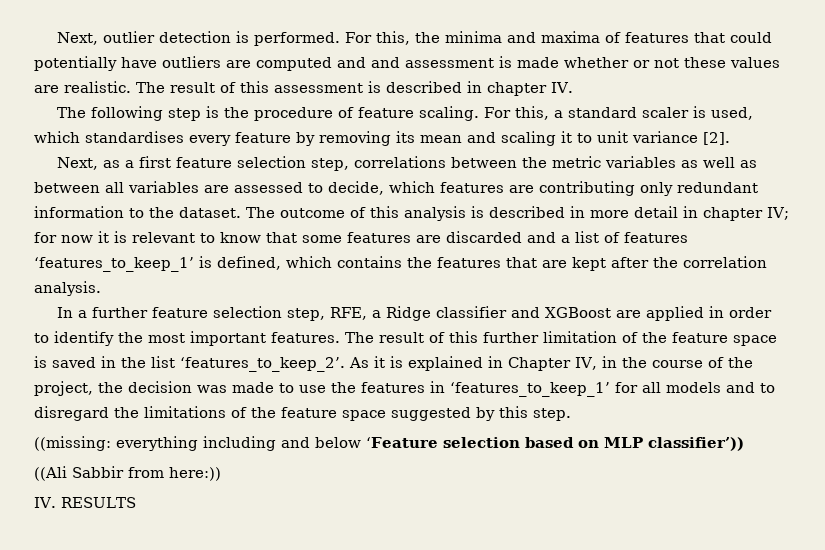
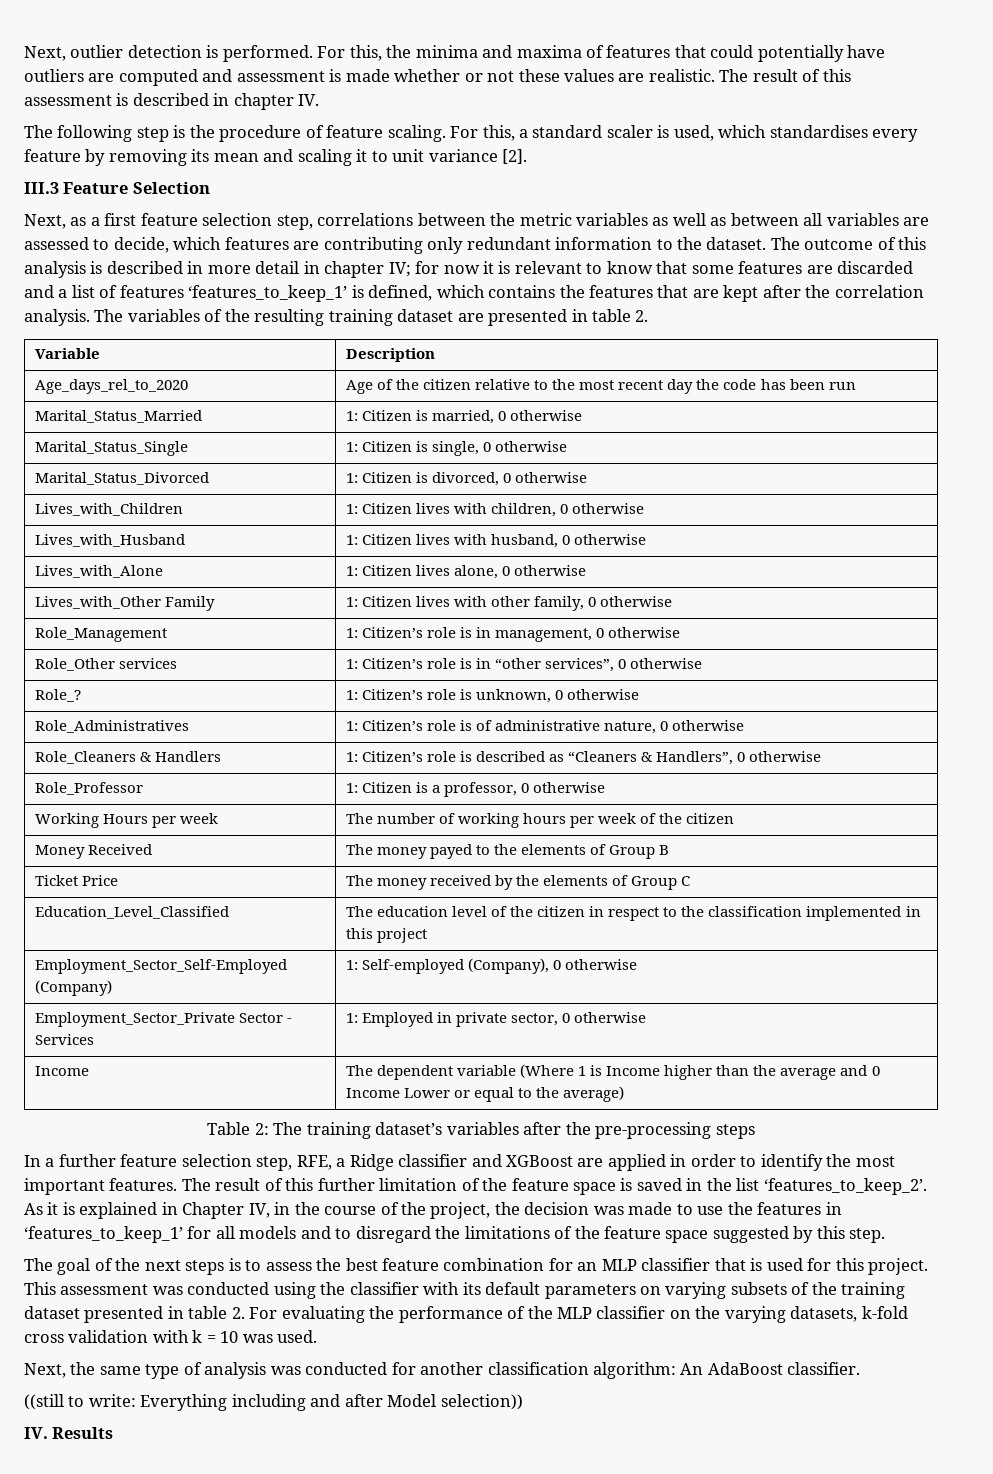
- For this, the minima and maxima of features that could potentially have outliers are computed and and assessment is made whether or not these values are realistic.
+ For this, the minima and maxima of features that could potentially have outliers are computed and assessment is made whether or not these values are realistic.
+ III.3 Feature Selection
+ The variables of the resulting training dataset are presented in table 2.
+ Variable | Description
+ Age_days_rel_to_2020 | Age of the citizen relative to the most recent day the code has been run
+ Marital_Status_Married | 1: Citizen is married, 0 otherwise
+ Marital_Status_Single | 1: Citizen is single, 0 otherwise
+ Marital_Status_Divorced | 1: Citizen is divorced, 0 otherwise
+ Lives_with_Children | 1: Citizen lives with children, 0 otherwise
+ Lives_with_Husband | 1: Citizen lives with husband, 0 otherwise
+ Lives_with_Alone | 1: Citizen lives alone, 0 otherwise
+ Lives_with_Other Family | 1: Citizen lives with other family, 0 otherwise
+ Role_Management | 1: Citizen’s role is in management, 0 otherwise
+ Role_Other services | 1: Citizen’s role is in “other services”, 0 otherwise
+ Role_? | 1: Citizen’s role is unknown, 0 otherwise
+ Role_Administratives | 1: Citizen’s role is of administrative nature, 0 otherwise
+ Role_Cleaners & Handlers | 1: Citizen’s role is described as “Cleaners & Handlers”, 0 otherwise
+ Role_Professor | 1: Citizen is a professor, 0 otherwise
+ Working Hours per week | The number of working hours per week of the citizen
+ Money Received | The money payed to the elements of Group B
+ Ticket Price | The money received by the elements of Group C
+ Education_Level_Classified | The education level of the citizen in respect to the classification implemented in this project
+ Employment_Sector_Self-Employed (Company) | 1: Self-employed (Company), 0 otherwise
+ Employment_Sector_Private Sector - Services | 1: Employed in private sector, 0 otherwise
+ Income | The dependent variable (Where 1 is Income higher than the average and 0 Income Lower or equal to the average)
+ Table 2: The training dataset’s variables after the pre-processing steps
- ((missing: everything including and below ‘Feature selection based on MLP classifier’))
- ((Ali Sabbir from here:))
- IV. RESULTS
+ The goal of the next steps is to assess the best feature combination for an MLP classifier that is used for this project. This assessment was conducted using the classifier with its default parameters on varying subsets of the training dataset presented in table 2. For evaluating the performance of the MLP classifier on the varying datasets, k-fold cross validation with k = 10 was used.
+ Next, the same type of analysis was conducted for another classification algorithm: An AdaBoost classifier.
+ ((still to write: Everything including and after Model selection))
+ IV. Results

